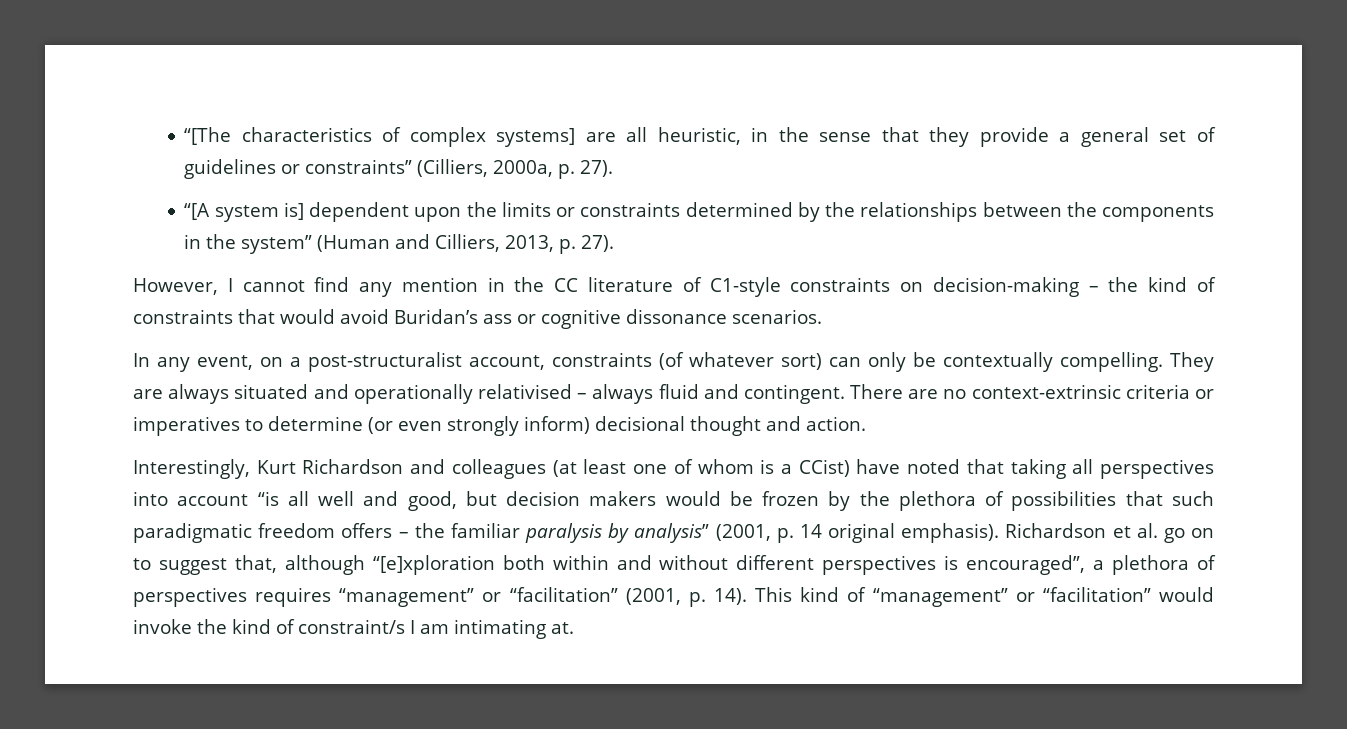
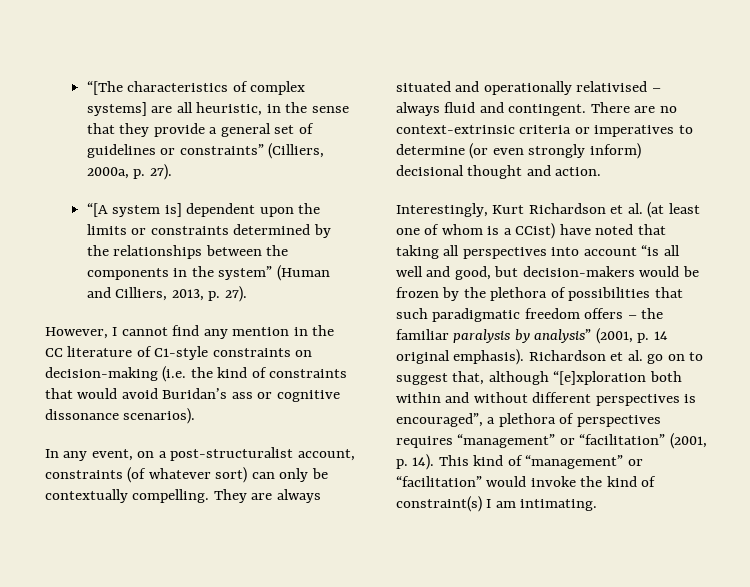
- However, I cannot find any mention in the CC literature of C1-style constraints on decision-making – the kind of constraints that would avoid Buridan’s ass or cognitive dissonance scenarios.
+ However, I cannot find any mention in the CC literature of C1-style constraints on decision-making (i.e. the kind of constraints that would avoid Buridan’s ass or cognitive dissonance scenarios).
- Interestingly, Kurt Richardson and colleagues (at least one of whom is a CCist) have noted that taking all perspectives into account “is all well and good, but decision makers would be frozen by the plethora of possibilities that such paradigmatic freedom offers – the familiar paralysis by analysis” (2001, p. 14 original emphasis).
+ Interestingly, Kurt Richardson et al. (at least one of whom is a CCist) have noted that taking all perspectives into account “is all well and good, but decision-makers would be frozen by the plethora of possibilities that such paradigmatic freedom offers – the familiar paralysis by analysis” (2001, p. 14 original emphasis).
- This kind of “management” or “facilitation” would invoke the kind of constraint/s I am intimating at.
+ This kind of “management” or “facilitation” would invoke the kind of constraint(s) I am intimating.

